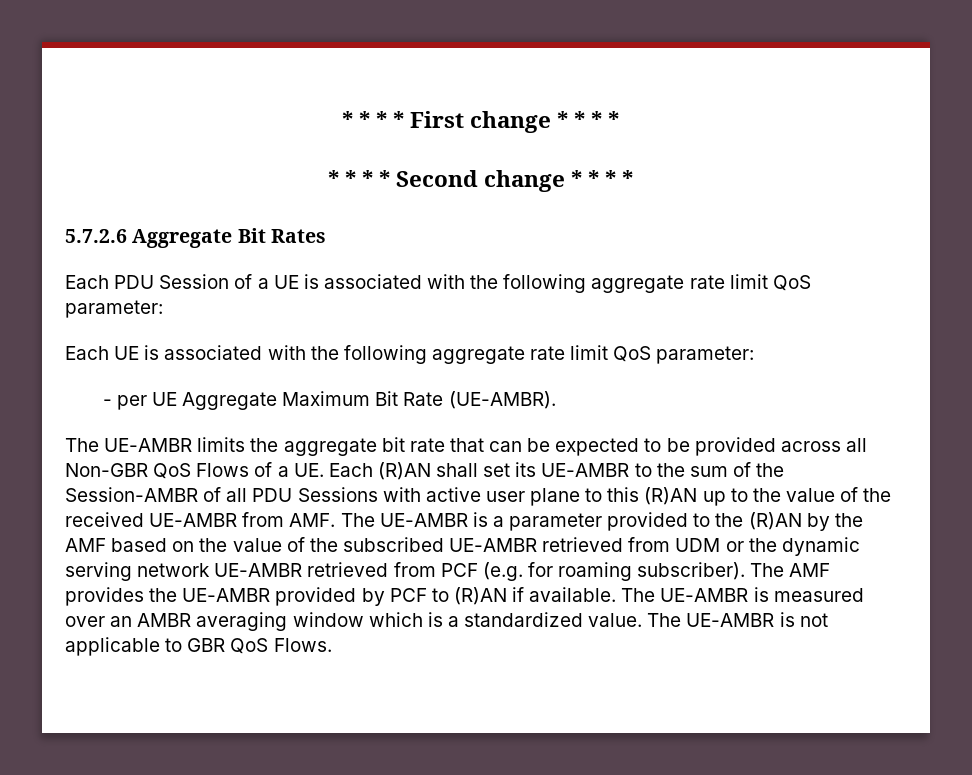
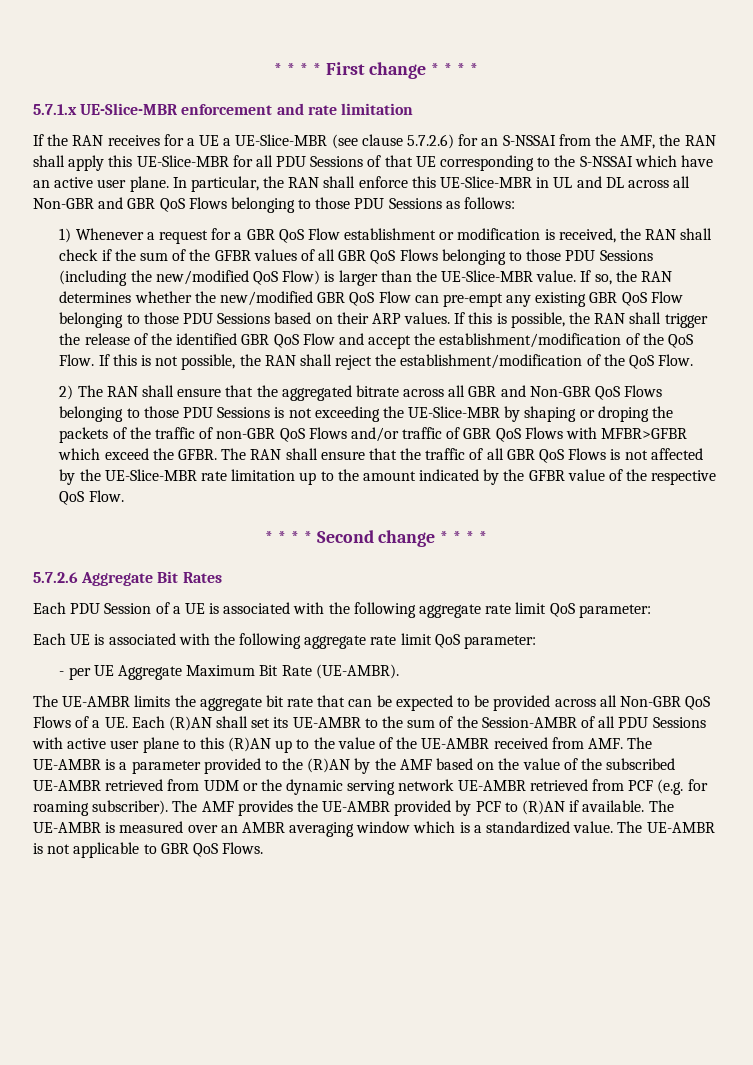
+ 5.7.1.x UE-Slice-MBR enforcement and rate limitation
+ If the RAN receives for a UE a UE-Slice-MBR (see clause 5.7.2.6) for an S-NSSAI from the AMF, the RAN shall apply this UE-Slice-MBR for all PDU Sessions of that UE corresponding to the S-NSSAI which have an active user plane. In particular, the RAN shall enforce this UE-Slice-MBR in UL and DL across all Non-GBR and GBR QoS Flows belonging to those PDU Sessions as follows:
+ 1) Whenever a request for a GBR QoS Flow establishment or modification is received, the RAN shall check if the sum of the GFBR values of all GBR QoS Flows belonging to those PDU Sessions (including the new/modified QoS Flow) is larger than the UE-Slice-MBR value. If so, the RAN determines whether the new/modified GBR QoS Flow can pre-empt any existing GBR QoS Flow belonging to those PDU Sessions based on their ARP values. If this is possible, the RAN shall trigger the release of the identified GBR QoS Flow and accept the establishment/modification of the QoS Flow. If this is not possible, the RAN shall reject the establishment/modification of the QoS Flow.
+ 2) The RAN shall ensure that the aggregated bitrate across all GBR and Non-GBR QoS Flows belonging to those PDU Sessions is not exceeding the UE-Slice-MBR by shaping or droping the packets of the traffic of non-GBR QoS Flows and/or traffic of GBR QoS Flows with MFBR>GFBR which exceed the GFBR. The RAN shall ensure that the traffic of all GBR QoS Flows is not affected by the UE-Slice-MBR rate limitation up to the amount indicated by the GFBR value of the respective QoS Flow.
- The UE-AMBR limits the aggregate bit rate that can be expected to be provided across all Non-GBR QoS Flows of a UE. Each (R)AN shall set its UE-AMBR to the sum of the Session-AMBR of all PDU Sessions with active user plane to this (R)AN up to the value of the received UE-AMBR from AMF. The UE-AMBR is a parameter provided to the (R)AN by the AMF based on the value of the subscribed UE-AMBR retrieved from UDM or the dynamic serving network UE-AMBR retrieved from PCF (e.g. for roaming subscriber).
+ The UE-AMBR limits the aggregate bit rate that can be expected to be provided across all Non-GBR QoS Flows of a UE. Each (R)AN shall set its UE-AMBR to the sum of the Session-AMBR of all PDU Sessions with active user plane to this (R)AN up to the value of the UE-AMBR received from AMF. The UE-AMBR is a parameter provided to the (R)AN by the AMF based on the value of the subscribed UE-AMBR retrieved from UDM or the dynamic serving network UE-AMBR retrieved from PCF (e.g. for roaming subscriber).

